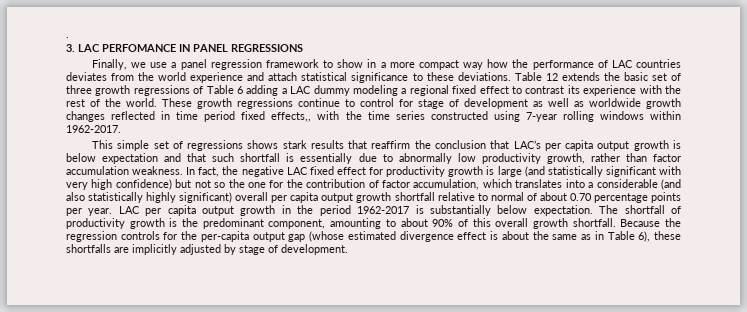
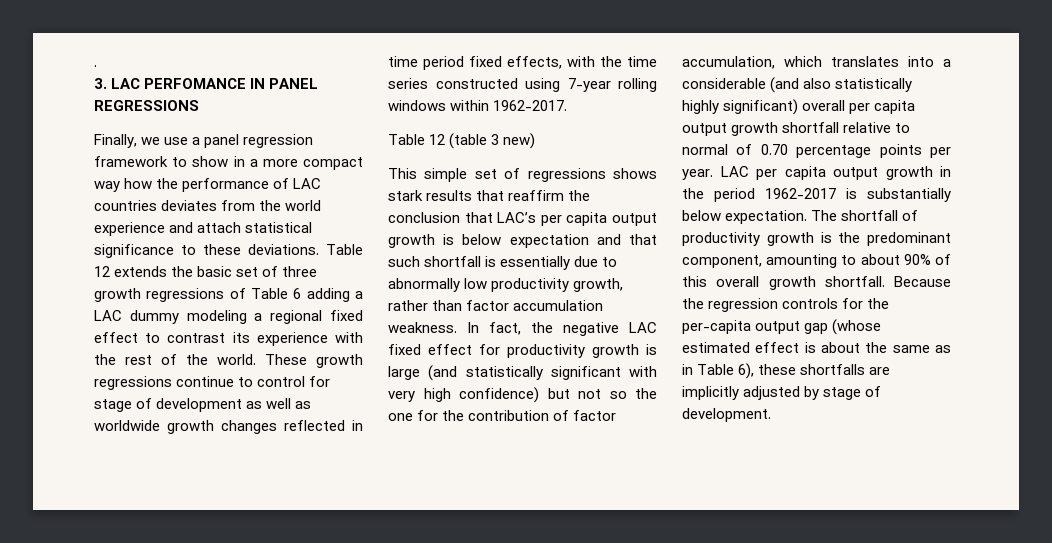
- These growth regressions continue to control for stage of development as well as worldwide growth changes reflected in time period fixed effects,, with the time series constructed using 7-year rolling windows within 1962-2017.
+ These growth regressions continue to control for stage of development as well as worldwide growth changes reflected in time period fixed effects, with the time series constructed using 7-year rolling windows within 1962-2017.
+ Table 12 (table 3 new)
- In fact, the negative LAC fixed effect for productivity growth is large (and statistically significant with very high confidence) but not so the one for the contribution of factor accumulation, which translates into a considerable (and also statistically highly significant) overall per capita output growth shortfall relative to normal of about 0.70 percentage points per year.
+ In fact, the negative LAC fixed effect for productivity growth is large (and statistically significant with very high confidence) but not so the one for the contribution of factor accumulation, which translates into a considerable (and also statistically highly significant) overall per capita output growth shortfall relative to normal of 0.70 percentage points per year.
- Because the regression controls for the per-capita output gap (whose estimated divergence effect is about the same as in Table 6), these shortfalls are implicitly adjusted by stage of development.
+ Because the regression controls for the per-capita output gap (whose estimated effect is about the same as in Table 6), these shortfalls are implicitly adjusted by stage of development.

